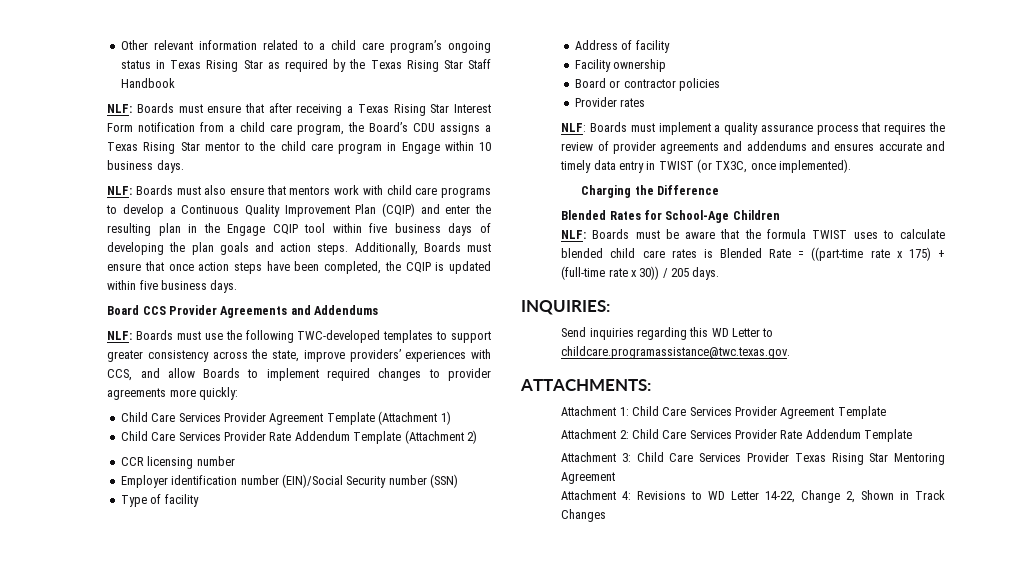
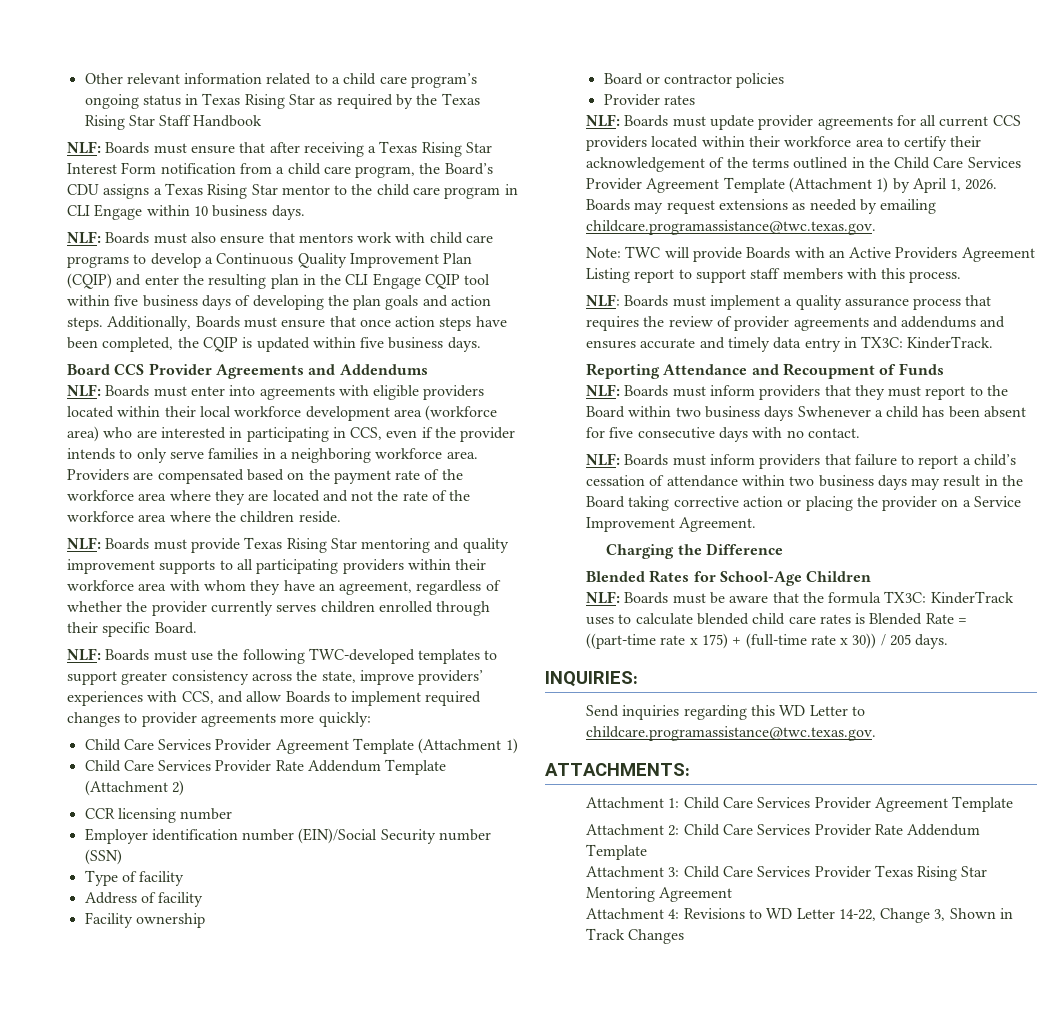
- NLF: Boards must ensure that after receiving a Texas Rising Star Interest Form notification from a child care program, the Board’s CDU assigns a Texas Rising Star mentor to the child care program in Engage within 10 business days.
+ NLF: Boards must ensure that after receiving a Texas Rising Star Interest Form notification from a child care program, the Board’s CDU assigns a Texas Rising Star mentor to the child care program in CLI Engage within 10 business days.
- NLF: Boards must also ensure that mentors work with child care programs to develop a Continuous Quality Improvement Plan (CQIP) and enter the resulting plan in the Engage CQIP tool within five business days of developing the plan goals and action steps.
+ NLF: Boards must also ensure that mentors work with child care programs to develop a Continuous Quality Improvement Plan (CQIP) and enter the resulting plan in the CLI Engage CQIP tool within five business days of developing the plan goals and action steps.
+ NLF: Boards must enter into agreements with eligible providers located within their local workforce development area (workforce area) who are interested in participating in CCS, even if the provider intends to only serve families in a neighboring workforce area. Providers are compensated based on the payment rate of the workforce area where they are located and not the rate of the workforce area where the children reside.
+ NLF: Boards must provide Texas Rising Star mentoring and quality improvement supports to all participating providers within their workforce area with whom they have an agreement, regardless of whether the provider currently serves children enrolled through their specific Board.
+ NLF: Boards must update provider agreements for all current CCS providers located within their workforce area to certify their acknowledgement of the terms outlined in the Child Care Services Provider Agreement Template (Attachment 1) by April 1, 2026. Boards may request extensions as needed by emailing childcare.programassistance@twc.texas.gov.
+ Note: TWC will provide Boards with an Active Providers Agreement Listing report to support staff members with this process.
- NLF: Boards must implement a quality assurance process that requires the review of provider agreements and addendums and ensures accurate and timely data entry in TWIST (or TX3C, once implemented).
+ NLF: Boards must implement a quality assurance process that requires the review of provider agreements and addendums and ensures accurate and timely data entry in TX3C: KinderTrack.
+ Reporting Attendance and Recoupment of Funds
+ NLF: Boards must inform providers that they must report to the Board within two business days Swhenever a child has been absent for five consecutive days with no contact.
+ NLF: Boards must inform providers that failure to report a child’s cessation of attendance within two business days may result in the Board taking corrective action or placing the provider on a Service Improvement Agreement.
- NLF: Boards must be aware that the formula TWIST uses to calculate blended child care rates is Blended Rate = ((part-time rate x 175) + (full-time rate x 30)) / 205 days.
+ NLF: Boards must be aware that the formula TX3C: KinderTrack uses to calculate blended child care rates is Blended Rate = ((part-time rate x 175) + (full-time rate x 30)) / 205 days.
- Attachment 4: Revisions to WD Letter 14-22, Change 2, Shown in Track Changes
+ Attachment 4: Revisions to WD Letter 14-22, Change 3, Shown in Track Changes

